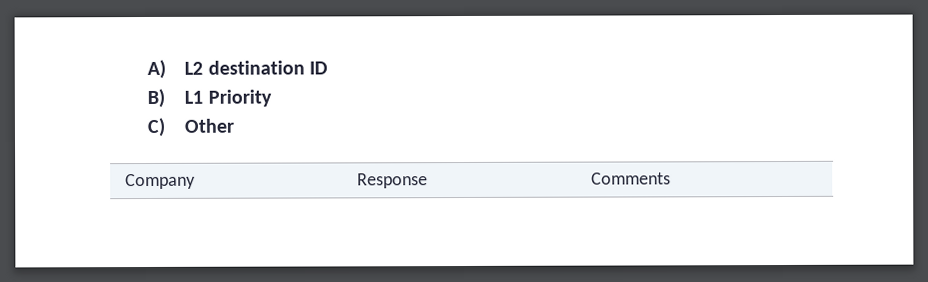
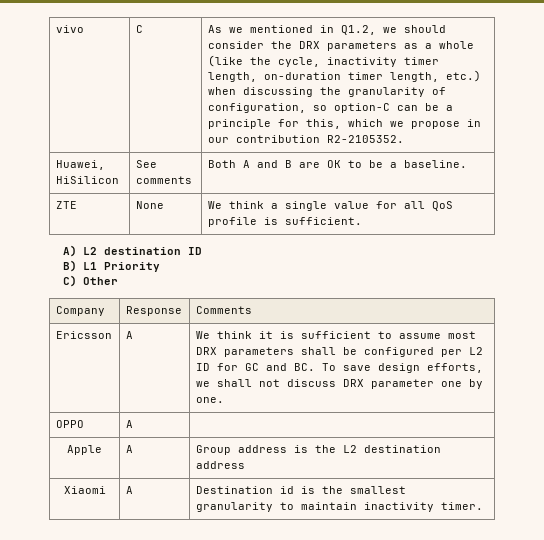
+ vivo | C | As we mentioned in Q1.2, we should consider the DRX parameters as a whole (like the cycle, inactivity timer length, on-duration timer length, etc.) when discussing the granularity of configuration, so option-C can be a principle for this, which we propose in our contribution R2-2105352.
+ Huawei, HiSilicon | See comments | Both A and B are OK to be a baseline.
+ ZTE | None | We think a single value for all QoS profile is sufficient.
+ Ericsson | A | We think it is sufficient to assume most DRX parameters shall be configured per L2 ID for GC and BC. To save design efforts, we shall not discuss DRX parameter one by one.
+ OPPO | A |
+ Apple | A | Group address is the L2 destination address
+ Xiaomi | A | Destination id is the smallest granularity to maintain inactivity timer.

